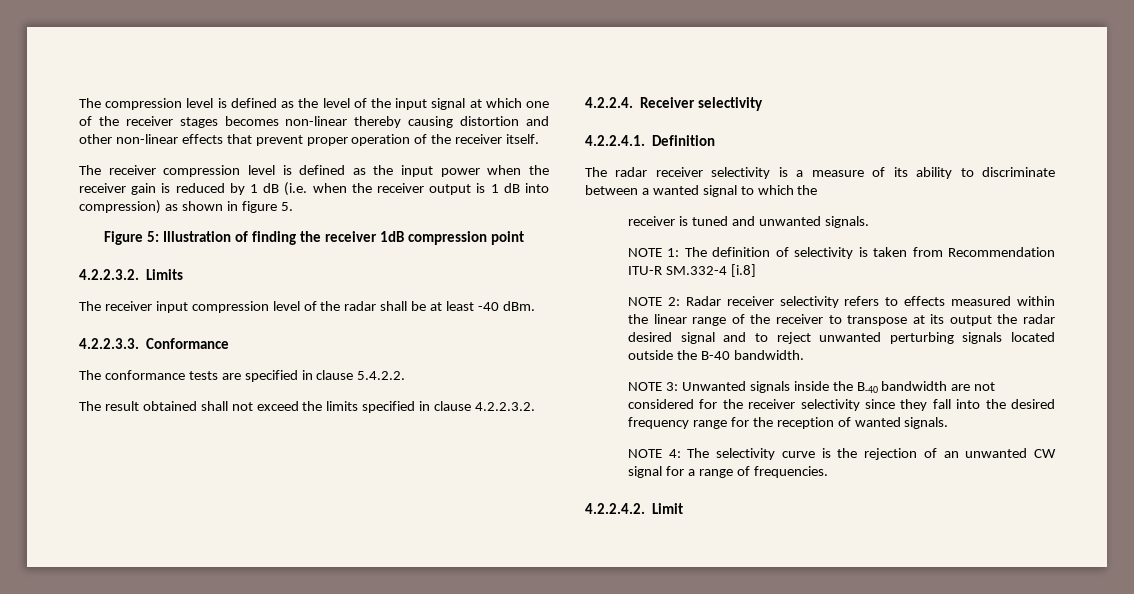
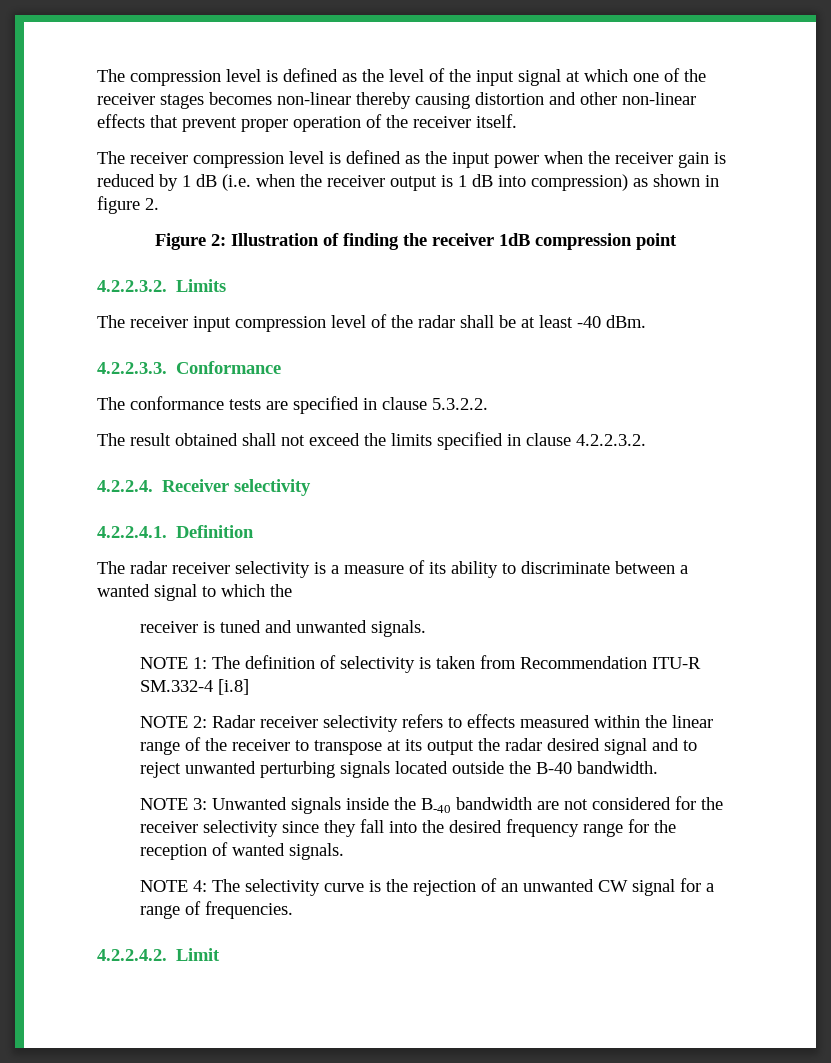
- The receiver compression level is defined as the input power when the receiver gain is reduced by 1 dB (i.e. when the receiver output is 1 dB into compression) as shown in figure 5.
+ The receiver compression level is defined as the input power when the receiver gain is reduced by 1 dB (i.e. when the receiver output is 1 dB into compression) as shown in figure 2.
- Figure 5: Illustration of finding the receiver 1dB compression point
+ Figure 2: Illustration of finding the receiver 1dB compression point
- The conformance tests are specified in clause 5.4.2.2.
+ The conformance tests are specified in clause 5.3.2.2.

